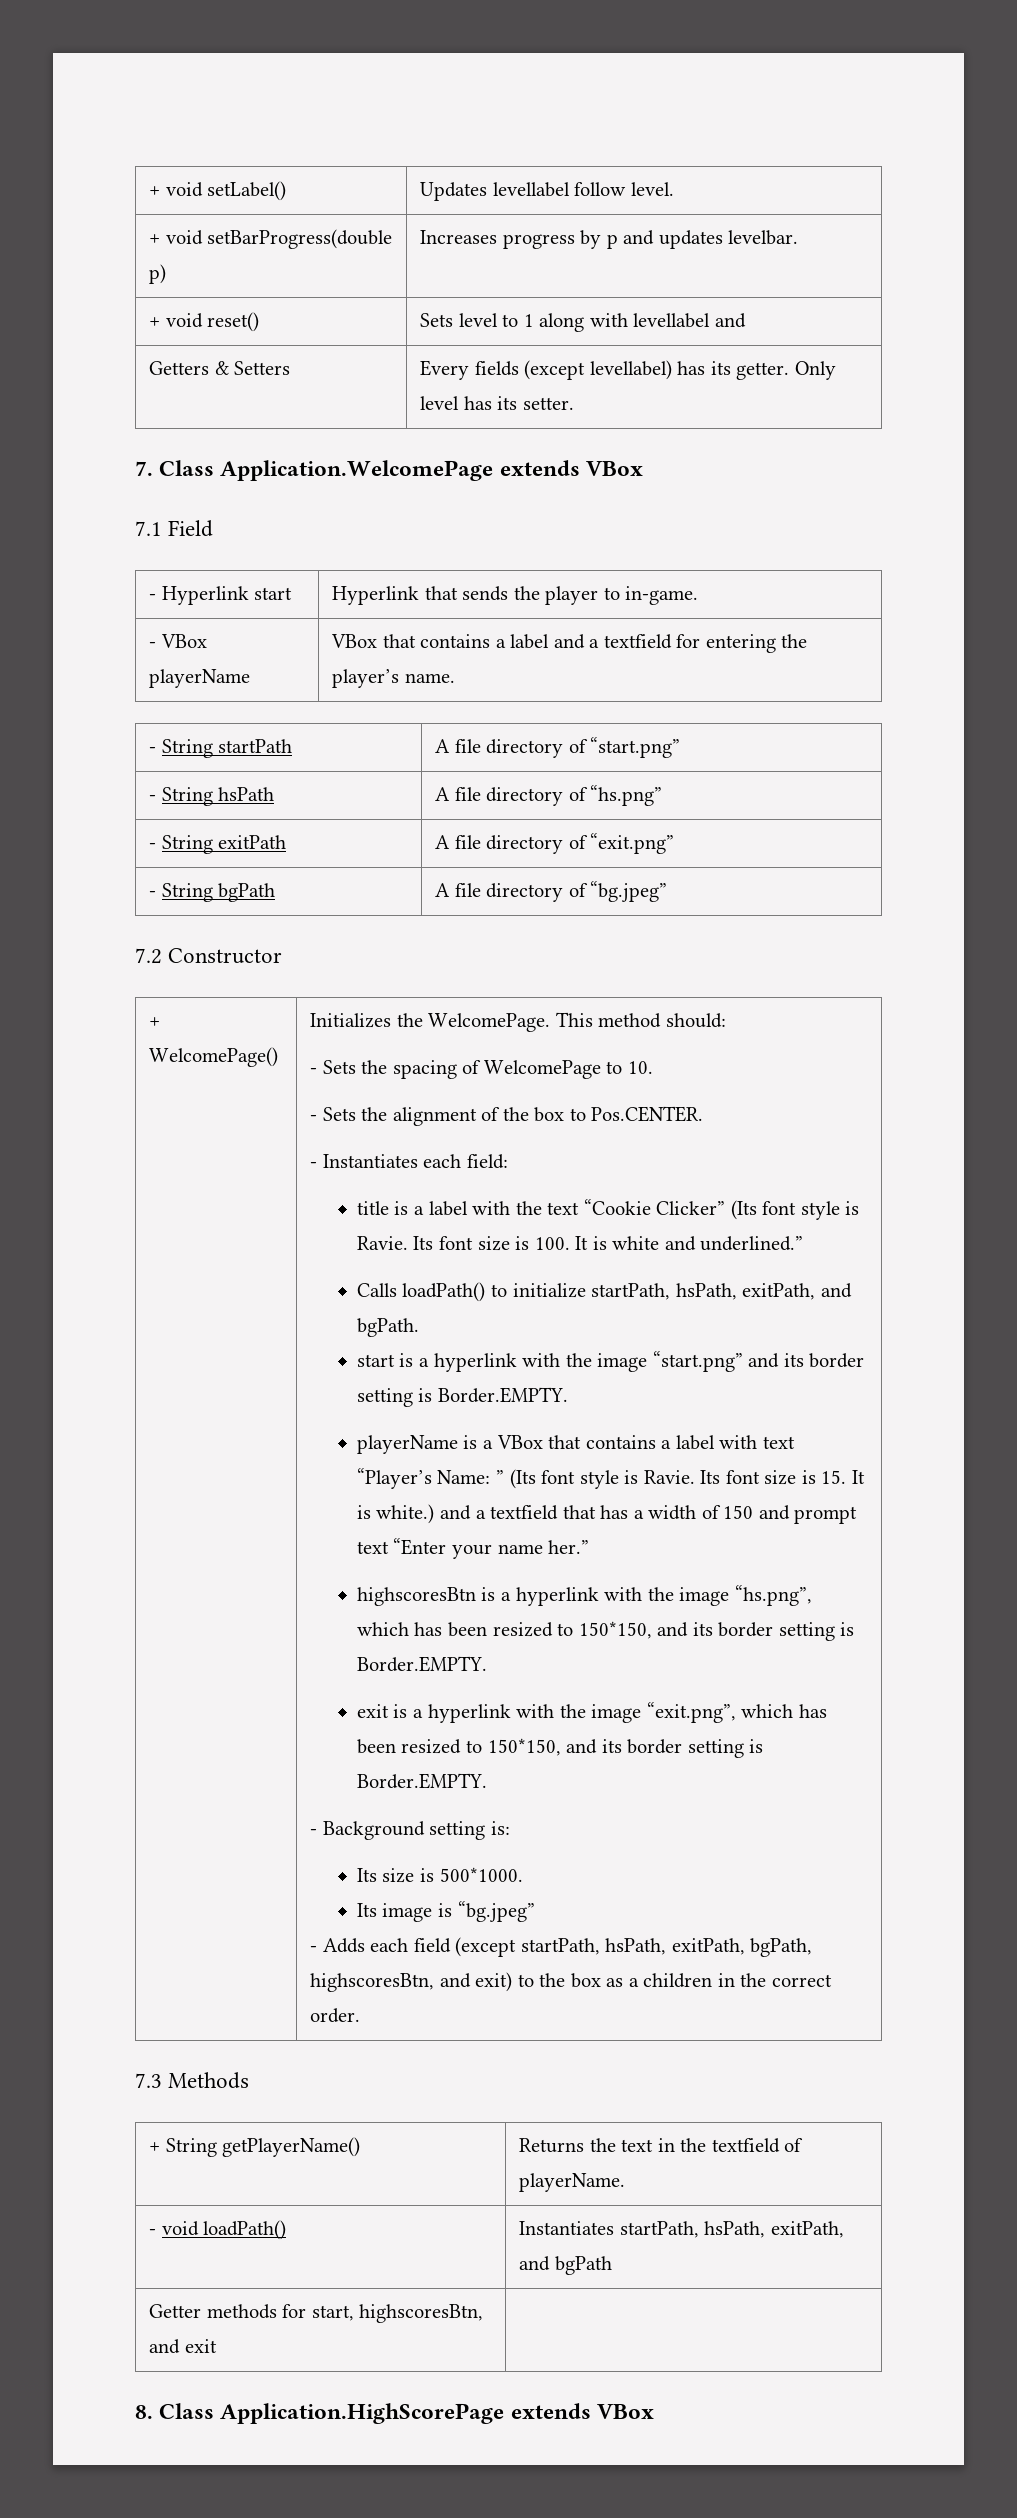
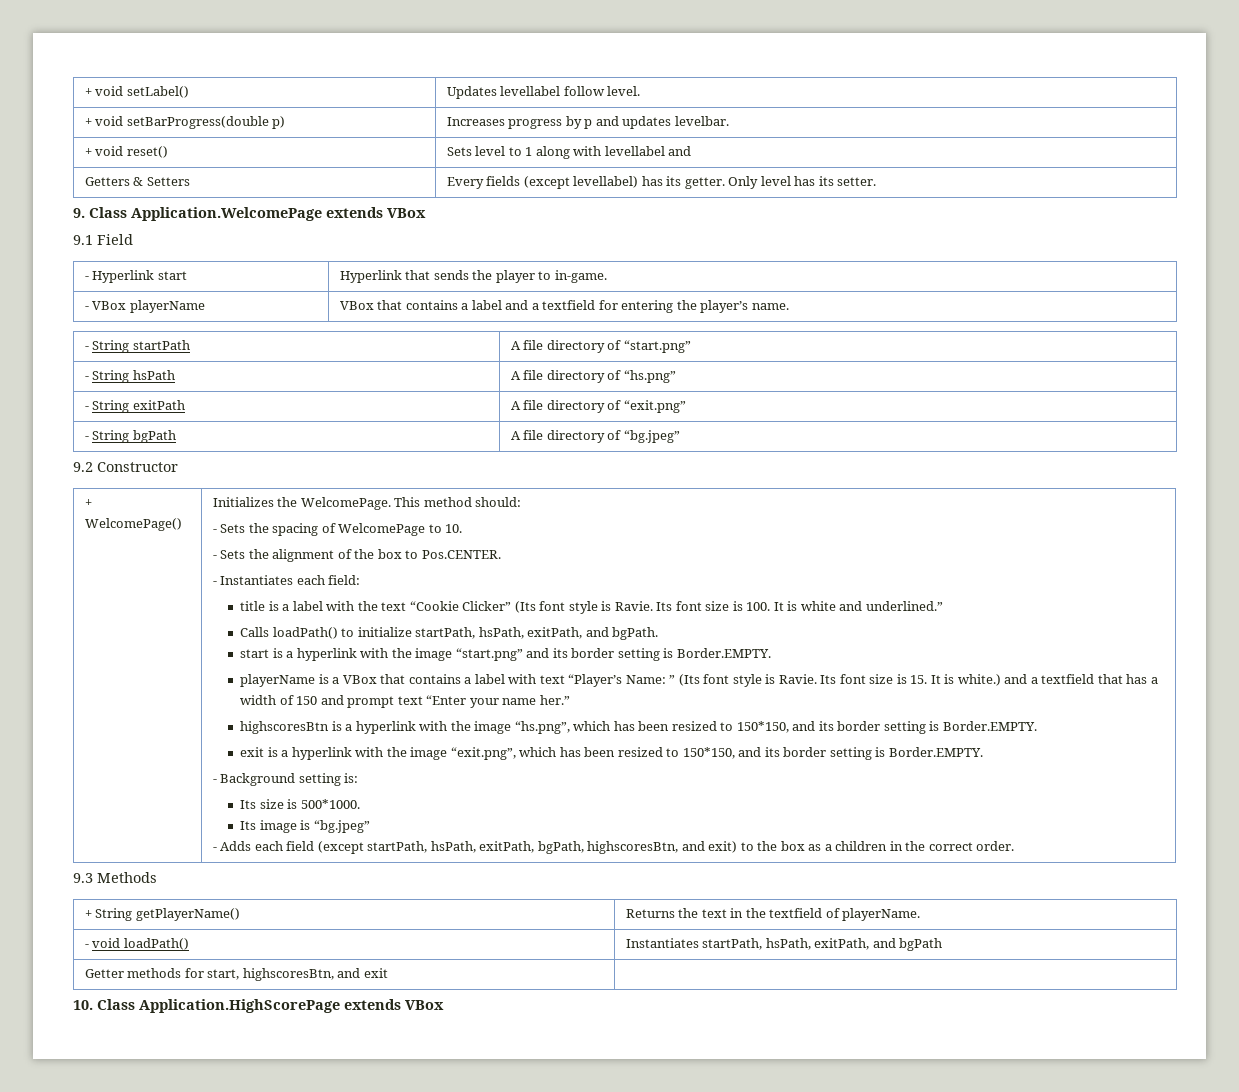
- 7. Class Application.WelcomePage extends VBox
+ 9. Class Application.WelcomePage extends VBox
- 7.1 Field
+ 9.1 Field
- 7.2 Constructor
+ 9.2 Constructor
- 7.3 Methods
+ 9.3 Methods
- 8. Class Application.HighScorePage extends VBox
+ 10. Class Application.HighScorePage extends VBox

